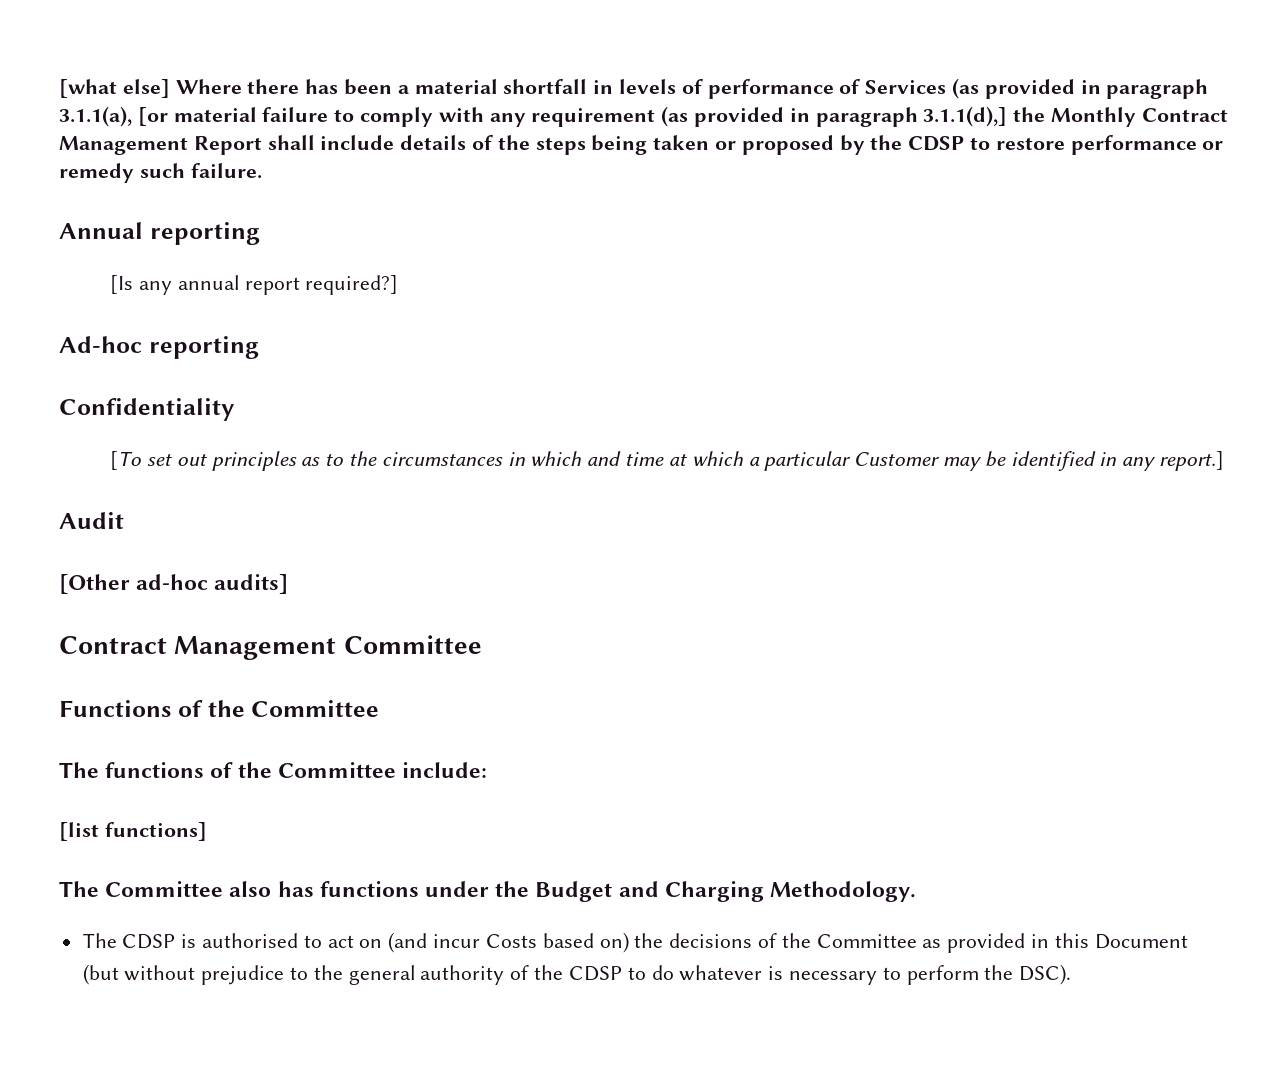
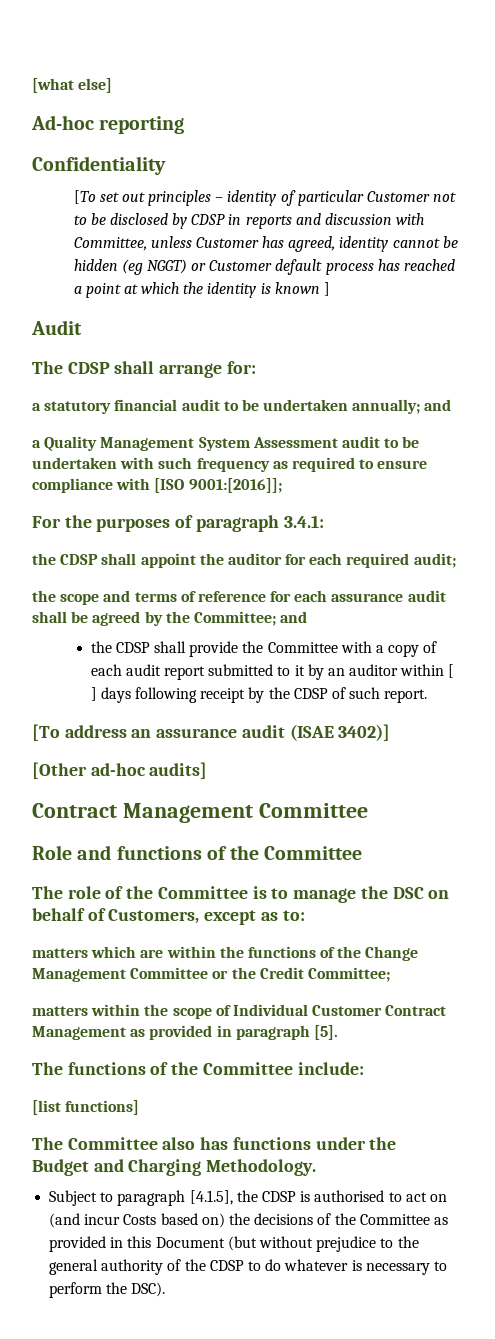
- [what else] Where there has been a material shortfall in levels of performance of Services (as provided in paragraph 3.1.1(a), [or material failure to comply with any requirement (as provided in paragraph 3.1.1(d),] the Monthly Contract Management Report shall include details of the steps being taken or proposed by the CDSP to restore performance or remedy such failure.
- Annual reporting
- [Is any annual report required?]
+ [what else]
- [To set out principles as to the circumstances in which and time at which a particular Customer may be identified in any report.]
+ [To set out principles – identity of particular Customer not to be disclosed by CDSP in reports and discussion with Committee, unless Customer has agreed, identity cannot be hidden (eg NGGT) or Customer default process has reached a point at which the identity is known ]
  Audit
+ The CDSP shall arrange for:
+ a statutory financial audit to be undertaken annually; and
+ a Quality Management System Assessment audit to be undertaken with such frequency as required to ensure compliance with [ISO 9001:[2016]];
+ For the purposes of paragraph 3.4.1:
+ the CDSP shall appoint the auditor for each required audit;
+ the scope and terms of reference for each assurance audit shall be agreed by the Committee; and
+ the CDSP shall provide the Committee with a copy of each audit report submitted to it by an auditor within [ ] days following receipt by the CDSP of such report.
+ [To address an assurance audit (ISAE 3402)]
- Functions of the Committee
+ Role and functions of the Committee
+ The role of the Committee is to manage the DSC on behalf of Customers, except as to:
+ matters which are within the functions of the Change Management Committee or the Credit Committee;
+ matters within the scope of Individual Customer Contract Management as provided in paragraph [5].
- The CDSP is authorised to act on (and incur Costs based on) the decisions of the Committee as provided in this Document (but without prejudice to the general authority of the CDSP to do whatever is necessary to perform the DSC).
+ Subject to paragraph [4.1.5], the CDSP is authorised to act on (and incur Costs based on) the decisions of the Committee as provided in this Document (but without prejudice to the general authority of the CDSP to do whatever is necessary to perform the DSC).

